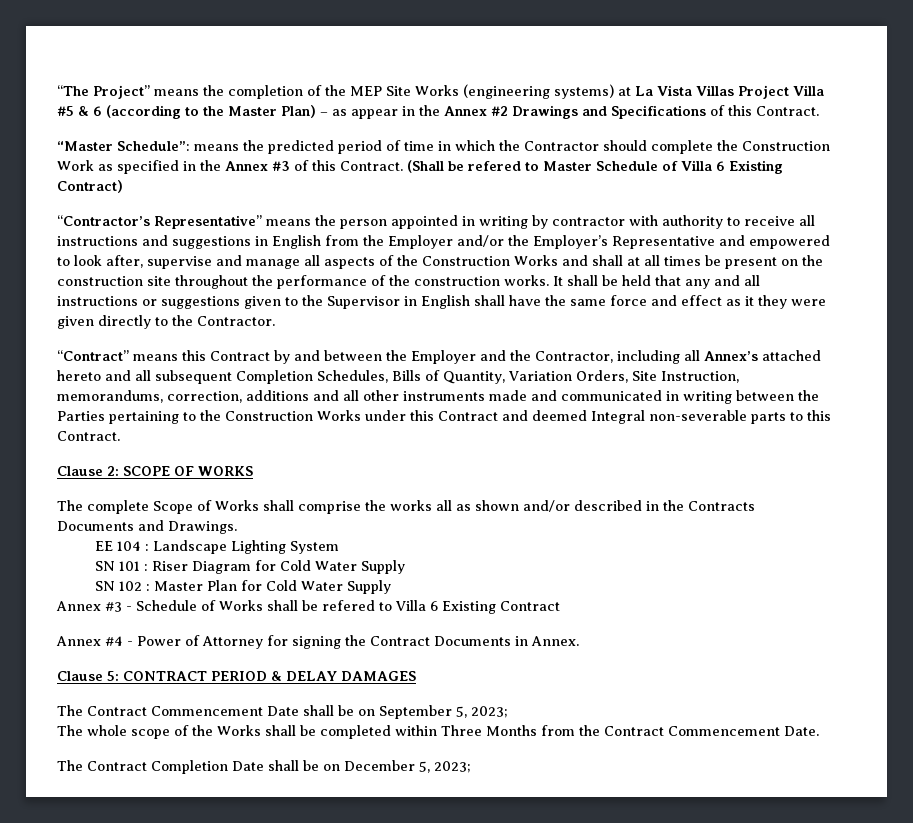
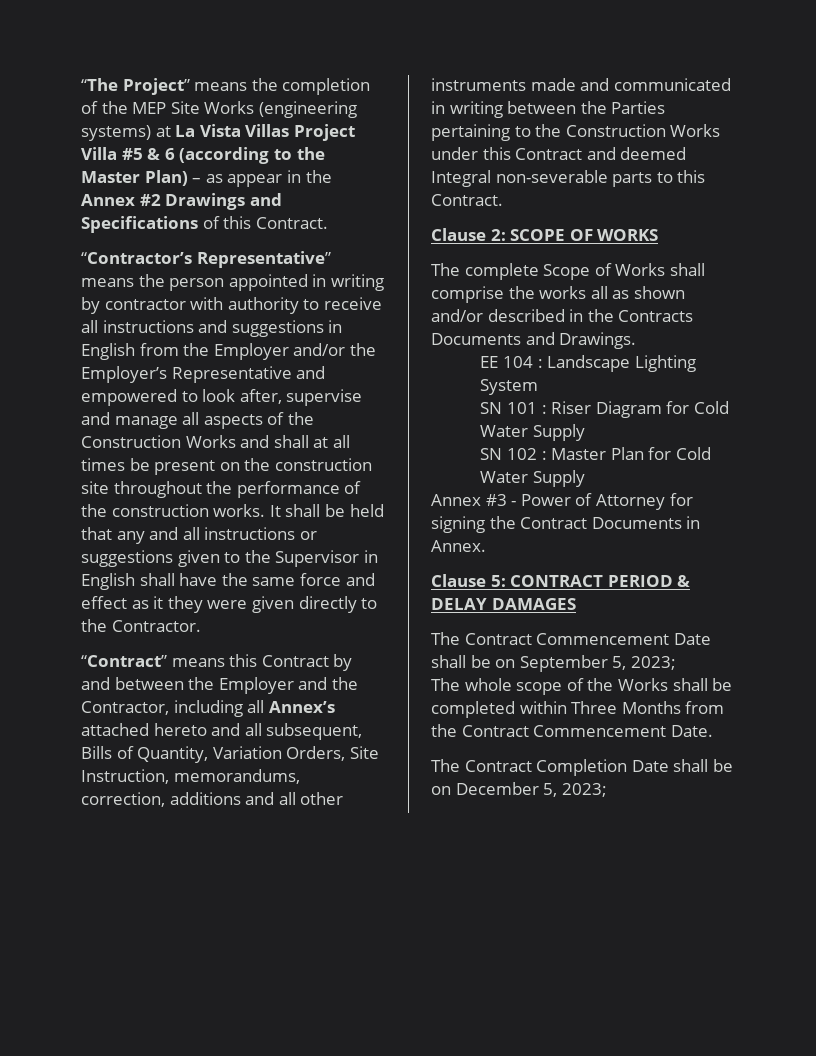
- “Master Schedule”: means the predicted period of time in which the Contractor should complete the Construction Work as specified in the Annex #3 of this Contract. (Shall be refered to Master Schedule of Villa 6 Existing Contract)
- “Contract” means this Contract by and between the Employer and the Contractor, including all Annex’s attached hereto and all subsequent Completion Schedules, Bills of Quantity, Variation Orders, Site Instruction, memorandums, correction, additions and all other instruments made and communicated in writing between the Parties pertaining to the Construction Works under this Contract and deemed Integral non-severable parts to this Contract.
+ “Contract” means this Contract by and between the Employer and the Contractor, including all Annex’s attached hereto and all subsequent, Bills of Quantity, Variation Orders, Site Instruction, memorandums, correction, additions and all other instruments made and communicated in writing between the Parties pertaining to the Construction Works under this Contract and deemed Integral non-severable parts to this Contract.
- Annex #3 - Schedule of Works shall be refered to Villa 6 Existing Contract
- Annex #4 - Power of Attorney for signing the Contract Documents in Annex.
+ Annex #3 - Power of Attorney for signing the Contract Documents in Annex.

